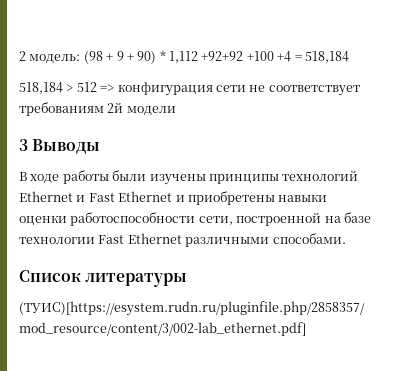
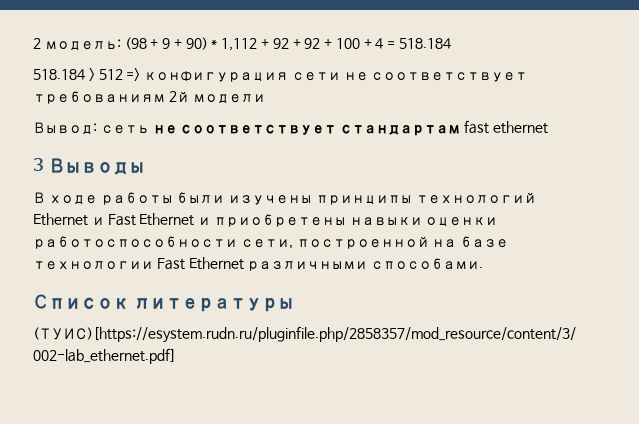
- 2 модель: (98 + 9 + 90) * 1,112 +92+92 +100 +4 = 518,184
- 518,184 > 512 => конфигурация сети не соответствует требованиям 2й модели
+ 2 модель: (98 + 9 + 90) * 1,112 + 92 + 92 + 100 + 4 = 518.184
+ 518.184 > 512 => конфигурация сети не соответствует требованиям 2й модели
+ Вывод: сеть не соответствует стандартам fast ethernet

